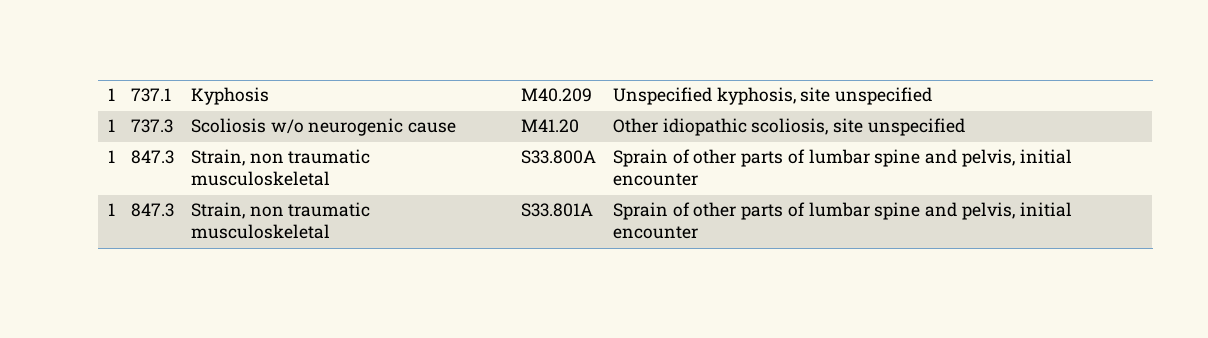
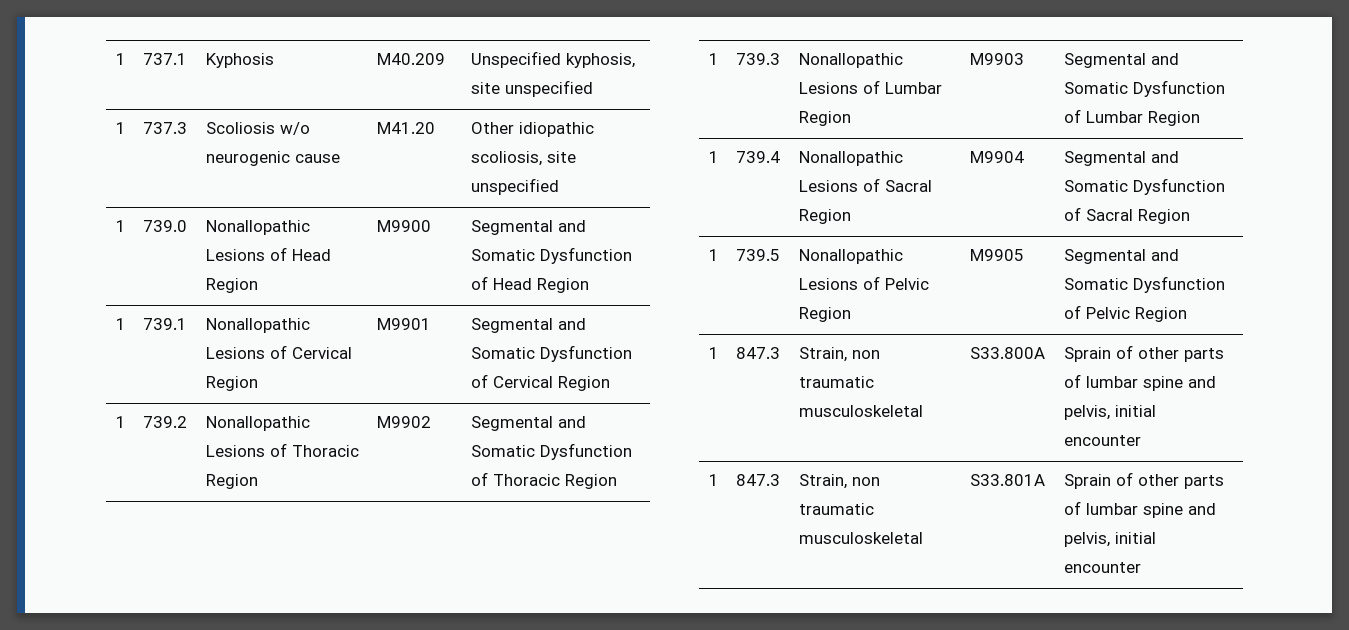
+ 1 | 739.0 | Nonallopathic Lesions of Head Region | M9900 | Segmental and Somatic Dysfunction of Head Region
+ 1 | 739.1 | Nonallopathic Lesions of Cervical Region | M9901 | Segmental and Somatic Dysfunction of Cervical Region
+ 1 | 739.2 | Nonallopathic Lesions of Thoracic Region | M9902 | Segmental and Somatic Dysfunction of Thoracic Region
+ 1 | 739.3 | Nonallopathic Lesions of Lumbar Region | M9903 | Segmental and Somatic Dysfunction of Lumbar Region
+ 1 | 739.4 | Nonallopathic Lesions of Sacral Region | M9904 | Segmental and Somatic Dysfunction of Sacral Region
+ 1 | 739.5 | Nonallopathic Lesions of Pelvic Region | M9905 | Segmental and Somatic Dysfunction of Pelvic Region

